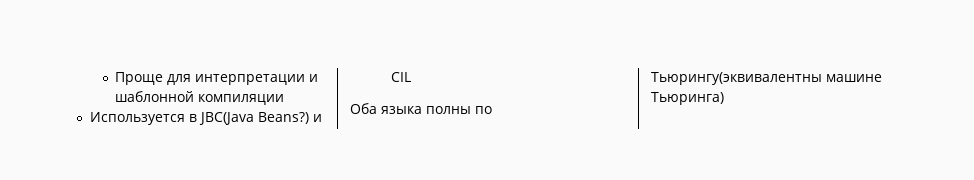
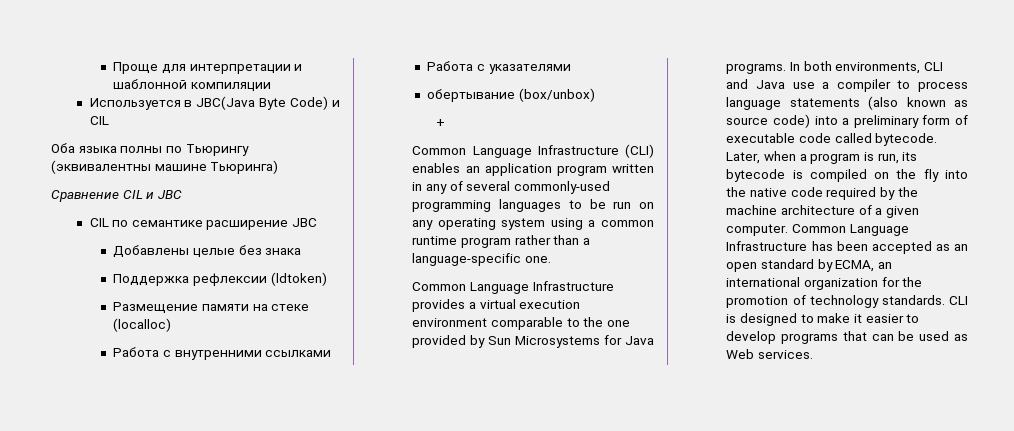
- Используется в JBC(Java Beans?) и CIL
+ Используется в JBC(Java Byte Code) и CIL
- Оба языка полны по Тьюрингу(эквивалентны машине Тьюринга)
+ Оба языка полны по Тьюрингу (эквивалентны машине Тьюринга)
+ Сравнение CIL и JBC
+ CIL по семантике расширение JBC
+ Добавлены целые без знака
+ Поддержка рефлексии (ldtoken)
+ Размещение памяти на стеке (localloc)
+ Работа с внутренними ссылками
+ Работа с указателями
+ обертывание (box/unbox)
+ +
+ Common Language Infrastructure (CLI) enables an application program written in any of several commonly-used programming languages to be run on any operating system using a common runtime program rather than a language-specific one.
+ Common Language Infrastructure provides a virtual execution environment comparable to the one provided by Sun Microsystems for Java programs. In both environments, CLI and Java use a compiler to process language statements (also known as source code) into a preliminary form of executable code called bytecode. Later, when a program is run, its bytecode is compiled on the fly into the native code required by the machine architecture of a given computer. Common Language Infrastructure has been accepted as an open standard by ECMA, an international organization for the promotion of technology standards. CLI is designed to make it easier to develop programs that can be used as Web services.

